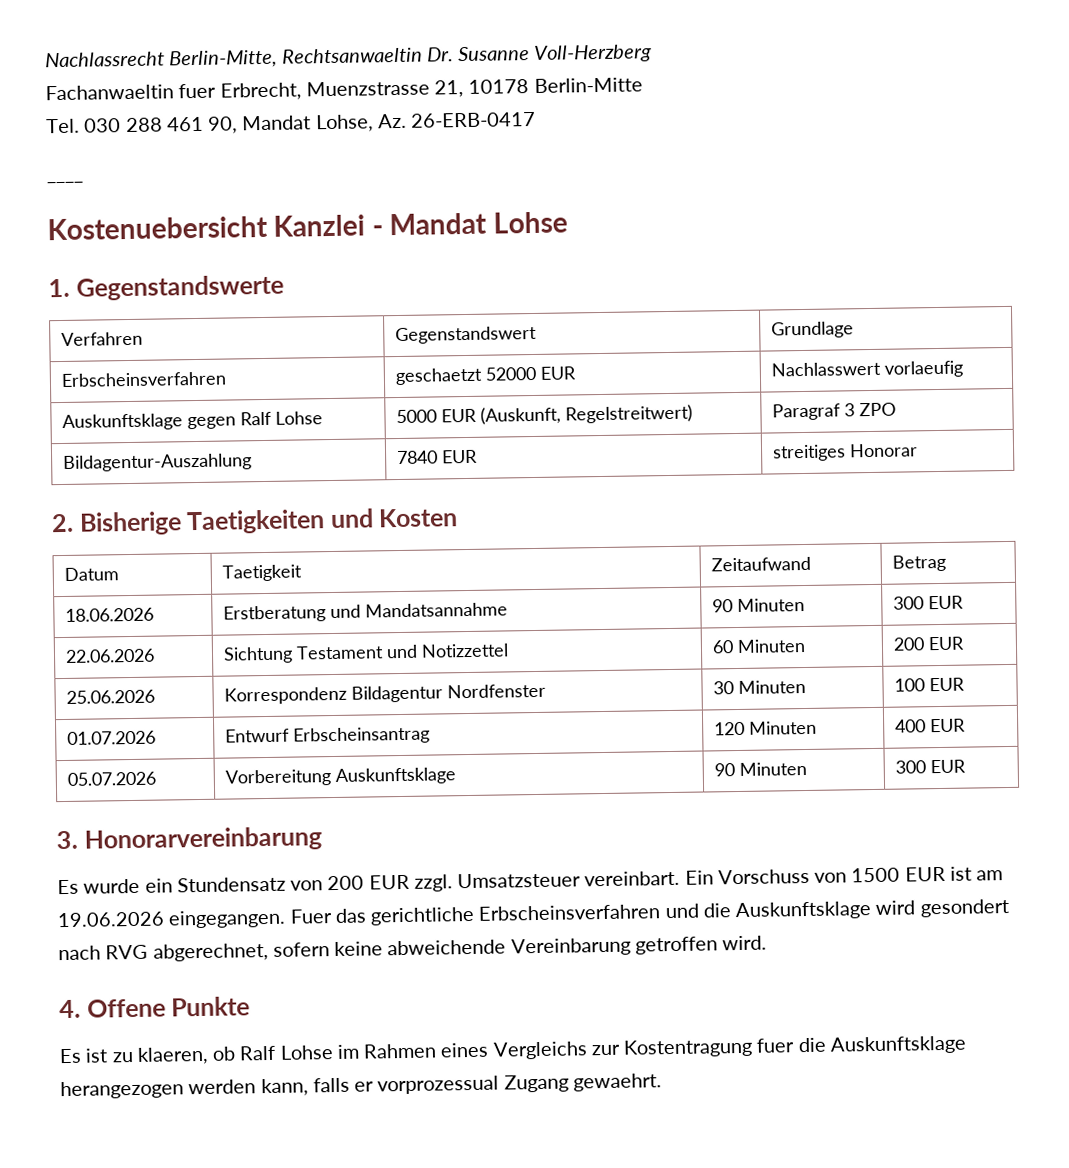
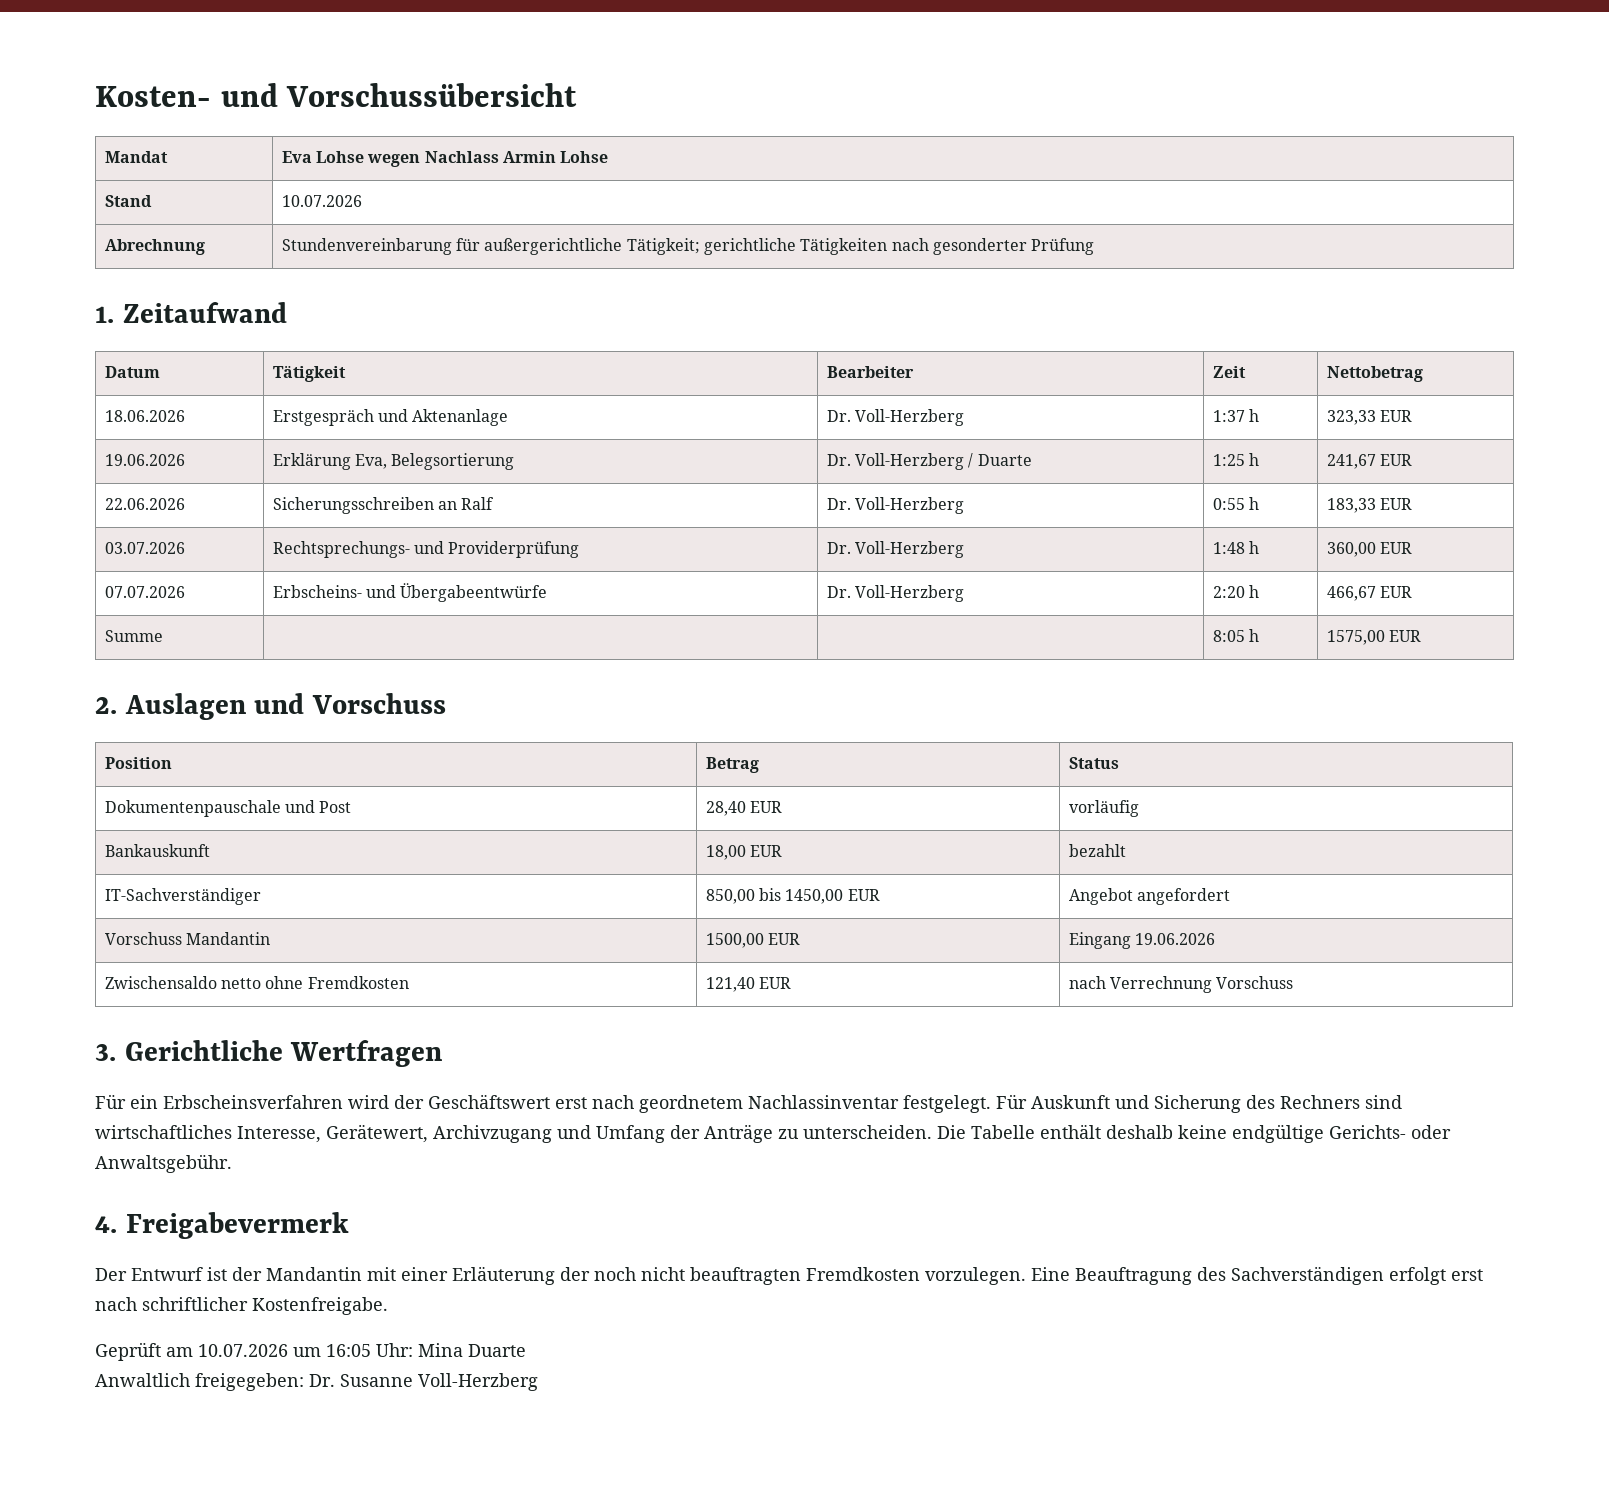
- Nachlassrecht Berlin-Mitte, Rechtsanwaeltin Dr. Susanne Voll-Herzberg
- Fachanwaeltin fuer Erbrecht, Muenzstrasse 21, 10178 Berlin-Mitte
- Tel. 030 288 461 90, Mandat Lohse, Az. 26-ERB-0417
- ____
- Kostenuebersicht Kanzlei - Mandat Lohse
- 1. Gegenstandswerte
- Verfahren | Gegenstandswert | Grundlage
- Erbscheinsverfahren | geschaetzt 52000 EUR | Nachlasswert vorlaeufig
- Auskunftsklage gegen Ralf Lohse | 5000 EUR (Auskunft, Regelstreitwert) | Paragraf 3 ZPO
- Bildagentur-Auszahlung | 7840 EUR | streitiges Honorar
- 2. Bisherige Taetigkeiten und Kosten
- Datum | Taetigkeit | Zeitaufwand | Betrag
- 18.06.2026 | Erstberatung und Mandatsannahme | 90 Minuten | 300 EUR
- 22.06.2026 | Sichtung Testament und Notizzettel | 60 Minuten | 200 EUR
- 25.06.2026 | Korrespondenz Bildagentur Nordfenster | 30 Minuten | 100 EUR
- 01.07.2026 | Entwurf Erbscheinsantrag | 120 Minuten | 400 EUR
- 05.07.2026 | Vorbereitung Auskunftsklage | 90 Minuten | 300 EUR
- 3. Honorarvereinbarung
- Es wurde ein Stundensatz von 200 EUR zzgl. Umsatzsteuer vereinbart. Ein Vorschuss von 1500 EUR ist am 19.06.2026 eingegangen. Fuer das gerichtliche Erbscheinsverfahren und die Auskunftsklage wird gesondert nach RVG abgerechnet, sofern keine abweichende Vereinbarung getroffen wird.
- 4. Offene Punkte
- Es ist zu klaeren, ob Ralf Lohse im Rahmen eines Vergleichs zur Kostentragung fuer die Auskunftsklage herangezogen werden kann, falls er vorprozessual Zugang gewaehrt.
+ Kosten- und Vorschussübersicht
+ Mandat | Eva Lohse wegen Nachlass Armin Lohse
+ Stand | 10.07.2026
+ Abrechnung | Stundenvereinbarung für außergerichtliche Tätigkeit; gerichtliche Tätigkeiten nach gesonderter Prüfung
+ 1. Zeitaufwand
+ Datum | Tätigkeit | Bearbeiter | Zeit | Nettobetrag
+ 18.06.2026 | Erstgespräch und Aktenanlage | Dr. Voll-Herzberg | 1:37 h | 323,33 EUR
+ 19.06.2026 | Erklärung Eva, Belegsortierung | Dr. Voll-Herzberg / Duarte | 1:25 h | 241,67 EUR
+ 22.06.2026 | Sicherungsschreiben an Ralf | Dr. Voll-Herzberg | 0:55 h | 183,33 EUR
+ 03.07.2026 | Rechtsprechungs- und Providerprüfung | Dr. Voll-Herzberg | 1:48 h | 360,00 EUR
+ 07.07.2026 | Erbscheins- und Übergabeentwürfe | Dr. Voll-Herzberg | 2:20 h | 466,67 EUR
+ Summe | | | 8:05 h | 1575,00 EUR
+ 2. Auslagen und Vorschuss
+ Position | Betrag | Status
+ Dokumentenpauschale und Post | 28,40 EUR | vorläufig
+ Bankauskunft | 18,00 EUR | bezahlt
+ IT-Sachverständiger | 850,00 bis 1450,00 EUR | Angebot angefordert
+ Vorschuss Mandantin | 1500,00 EUR | Eingang 19.06.2026
+ Zwischensaldo netto ohne Fremdkosten | 121,40 EUR | nach Verrechnung Vorschuss
+ 3. Gerichtliche Wertfragen
+ Für ein Erbscheinsverfahren wird der Geschäftswert erst nach geordnetem Nachlassinventar festgelegt. Für Auskunft und Sicherung des Rechners sind wirtschaftliches Interesse, Gerätewert, Archivzugang und Umfang der Anträge zu unterscheiden. Die Tabelle enthält deshalb keine endgültige Gerichts- oder Anwaltsgebühr.
+ 4. Freigabevermerk
+ Der Entwurf ist der Mandantin mit einer Erläuterung der noch nicht beauftragten Fremdkosten vorzulegen. Eine Beauftragung des Sachverständigen erfolgt erst nach schriftlicher Kostenfreigabe.
+ Geprüft am 10.07.2026 um 16:05 Uhr: Mina Duarte
+ Anwaltlich freigegeben: Dr. Susanne Voll-Herzberg

